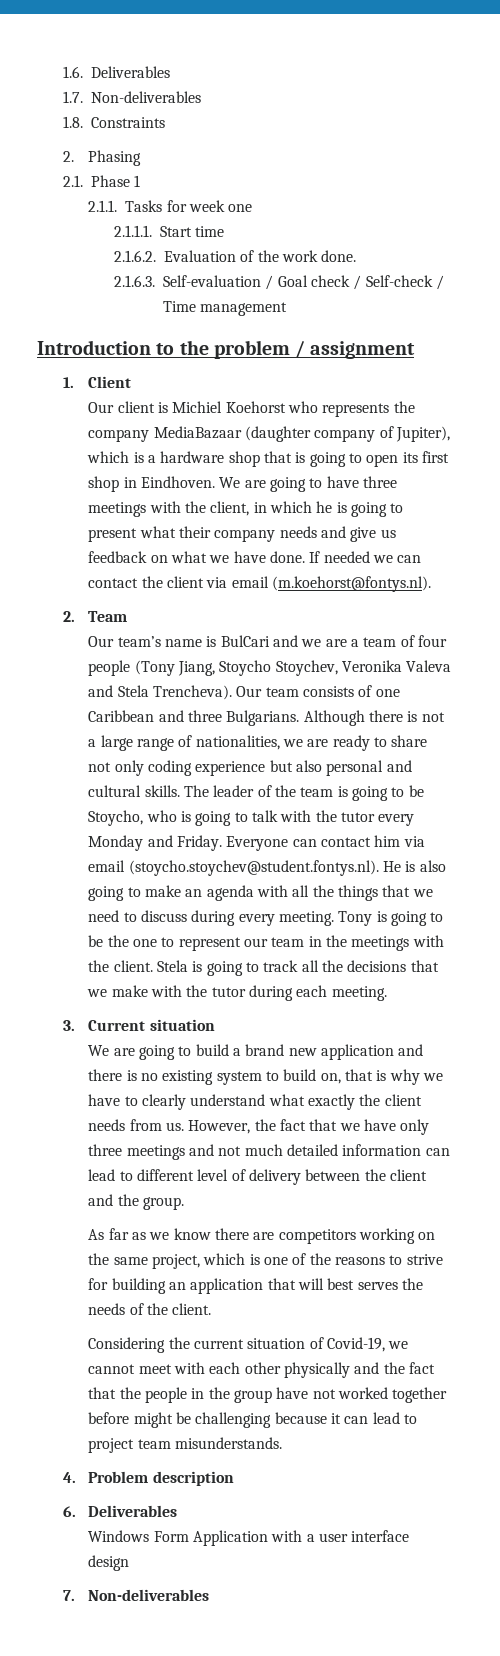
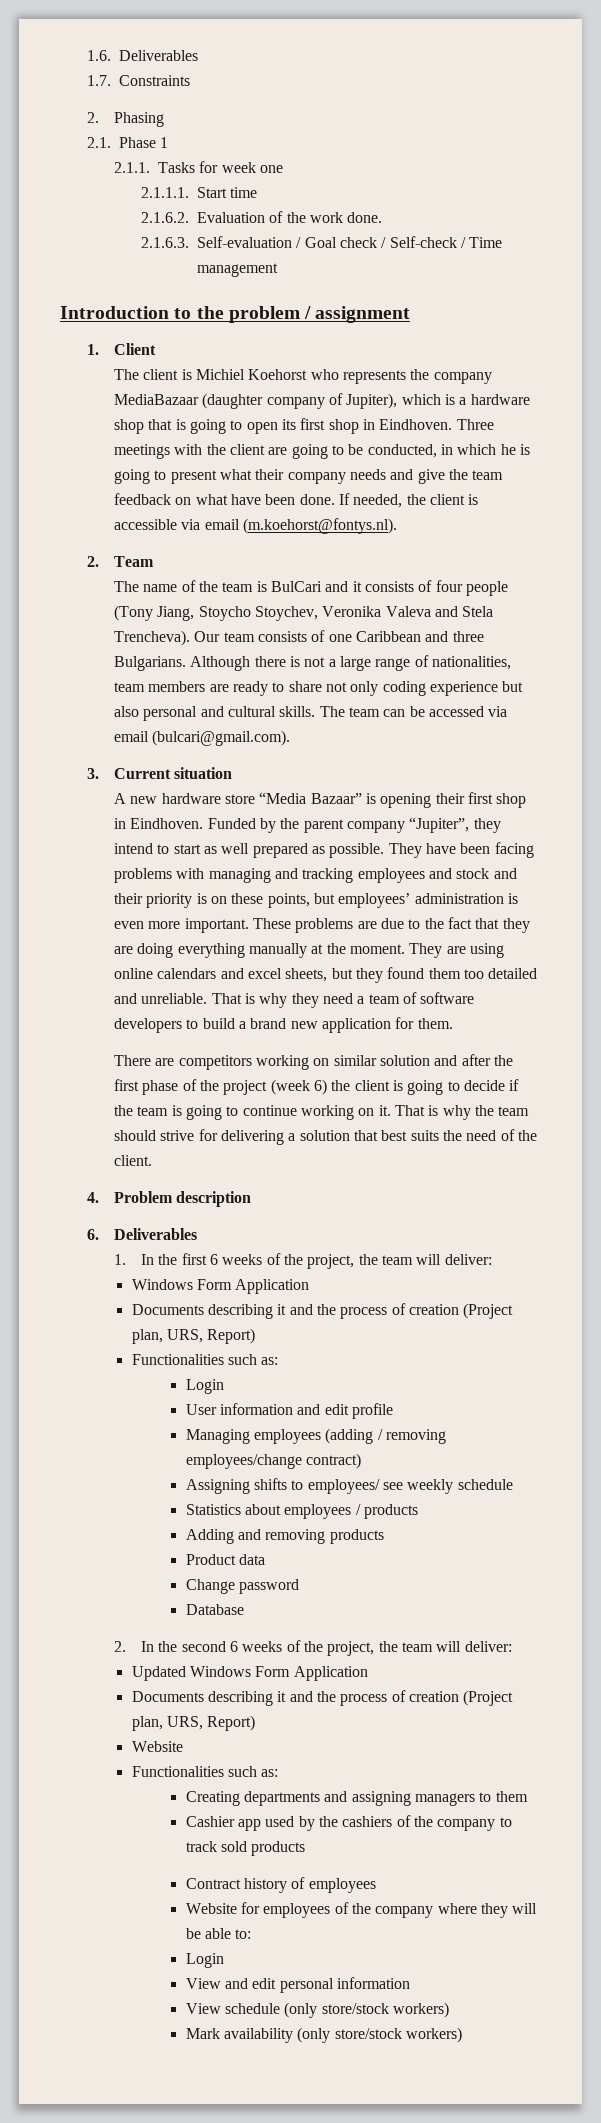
- 1.7. Non-deliverables
- 1.8. Constraints
+ 1.7. Constraints
- Our client is Michiel Koehorst who represents the company MediaBazaar (daughter company of Jupiter), which is a hardware shop that is going to open its first shop in Eindhoven.
+ The client is Michiel Koehorst who represents the company MediaBazaar (daughter company of Jupiter), which is a hardware shop that is going to open its first shop in Eindhoven.
- We are going to have three meetings with the client, in which he is going to present what their company needs and give us feedback on what we have done. If needed we can contact the client via email (m.koehorst@fontys.nl).
+ Three meetings with the client are going to be conducted, in which he is going to present what their company needs and give the team feedback on what have been done. If needed, the client is accessible via email (m.koehorst@fontys.nl).
- Our team’s name is BulCari and we are a team of four people (Tony Jiang, Stoycho Stoychev, Veronika Valeva and Stela Trencheva).
+ The name of the team is BulCari and it consists of four people (Tony Jiang, Stoycho Stoychev, Veronika Valeva and Stela Trencheva).
- Although there is not a large range of nationalities, we are ready to share not only coding experience but also personal and cultural skills.
+ Although there is not a large range of nationalities, team members are ready to share not only coding experience but also personal and cultural skills.
- The leader of the team is going to be Stoycho, who is going to talk with the tutor every Monday and Friday. Everyone can contact him via email (stoycho.stoychev@student.fontys.nl). He is also going to make an agenda with all the things that we need to discuss during every meeting. Tony is going to be the one to represent our team in the meetings with the client. Stela is going to track all the decisions that we make with the tutor during each meeting.
+ The team can be accessed via email (bulcari@gmail.com).
  3. Current situation
- We are going to build a brand new application and there is no existing system to build on, that is why we have to clearly understand what exactly the client needs from us. However, the fact that we have only three meetings and not much detailed information can lead to different level of delivery between the client and the group.
- As far as we know there are competitors working on the same project, which is one of the reasons to strive for building an application that will best serves the needs of the client.
- Considering the current situation of Covid-19, we cannot meet with each other physically and the fact that the people in the group have not worked together before might be challenging because it can lead to project team misunderstands.
+ A new hardware store “Media Bazaar” is opening their first shop in Eindhoven. Funded by the parent company “Jupiter”, they intend to start as well prepared as possible. They have been facing problems with managing and tracking employees and stock and their priority is on these points, but employees’ administration is even more important. These problems are due to the fact that they are doing everything manually at the moment. They are using online calendars and excel sheets, but they found them too detailed and unreliable. That is why they need a team of software developers to build a brand new application for them.
+ There are competitors working on similar solution and after the first phase of the project (week 6) the client is going to decide if the team is going to continue working on it. That is why the team should strive for delivering a solution that best suits the need of the client.
- Windows Form Application with a user interface design
- 7. Non-deliverables
+ 1. In the first 6 weeks of the project, the team will deliver:
+ Windows Form Application
+ Documents describing it and the process of creation (Project plan, URS, Report)
+ Functionalities such as:
+ Login
+ User information and edit profile
+ Managing employees (adding / removing employees/change contract)
+ Assigning shifts to employees/ see weekly schedule
+ Statistics about employees / products
+ Adding and removing products
+ Product data
+ Change password
+ Database
+ 2. In the second 6 weeks of the project, the team will deliver:
+ Updated Windows Form Application
+ Documents describing it and the process of creation (Project plan, URS, Report)
+ Website
+ Functionalities such as:
+ Creating departments and assigning managers to them
+ Cashier app used by the cashiers of the company to track sold products
+ Contract history of employees
+ Website for employees of the company where they will be able to:
+ Login
+ View and edit personal information
+ View schedule (only store/stock workers)
+ Mark availability (only store/stock workers)

